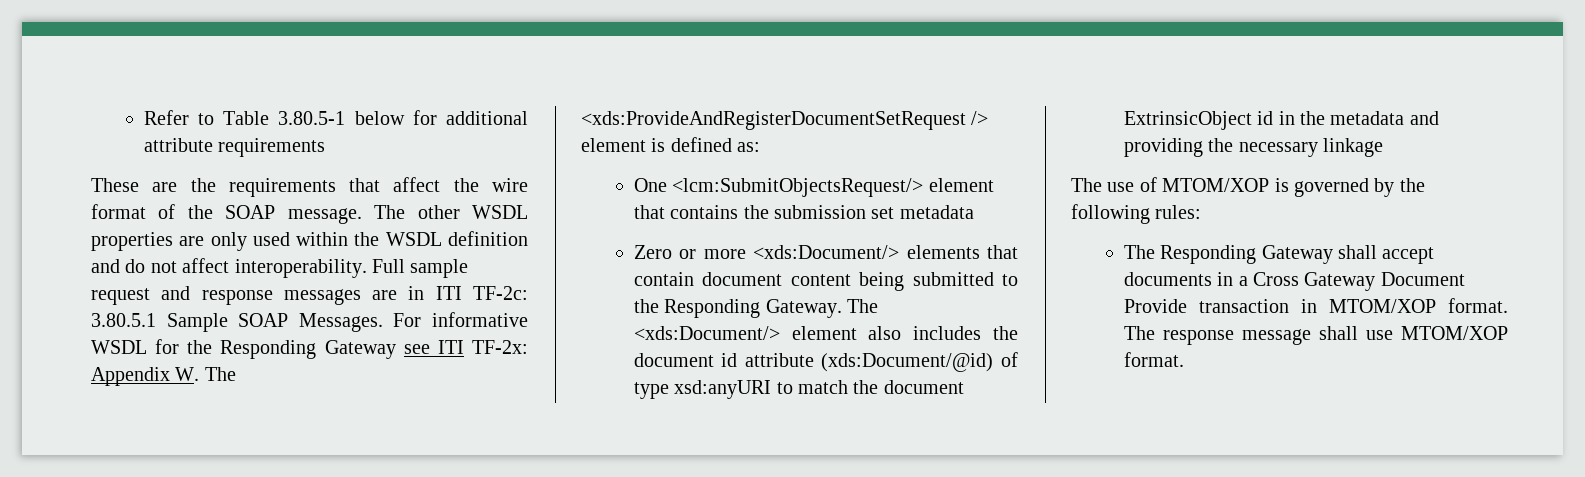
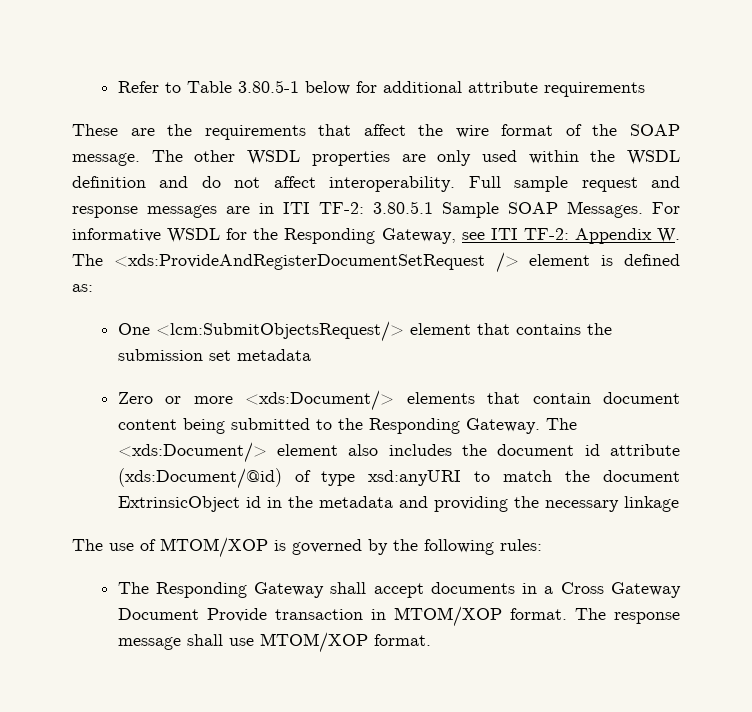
- Full sample request and response messages are in ITI TF-2c: 3.80.5.1 Sample SOAP Messages.
+ Full sample request and response messages are in ITI TF-2: 3.80.5.1 Sample SOAP Messages.
- For informative WSDL for the Responding Gateway see ITI TF-2x: Appendix W. The <xds:ProvideAndRegisterDocumentSetRequest /> element is defined as:
+ For informative WSDL for the Responding Gateway, see ITI TF-2: Appendix W. The <xds:ProvideAndRegisterDocumentSetRequest /> element is defined as:

